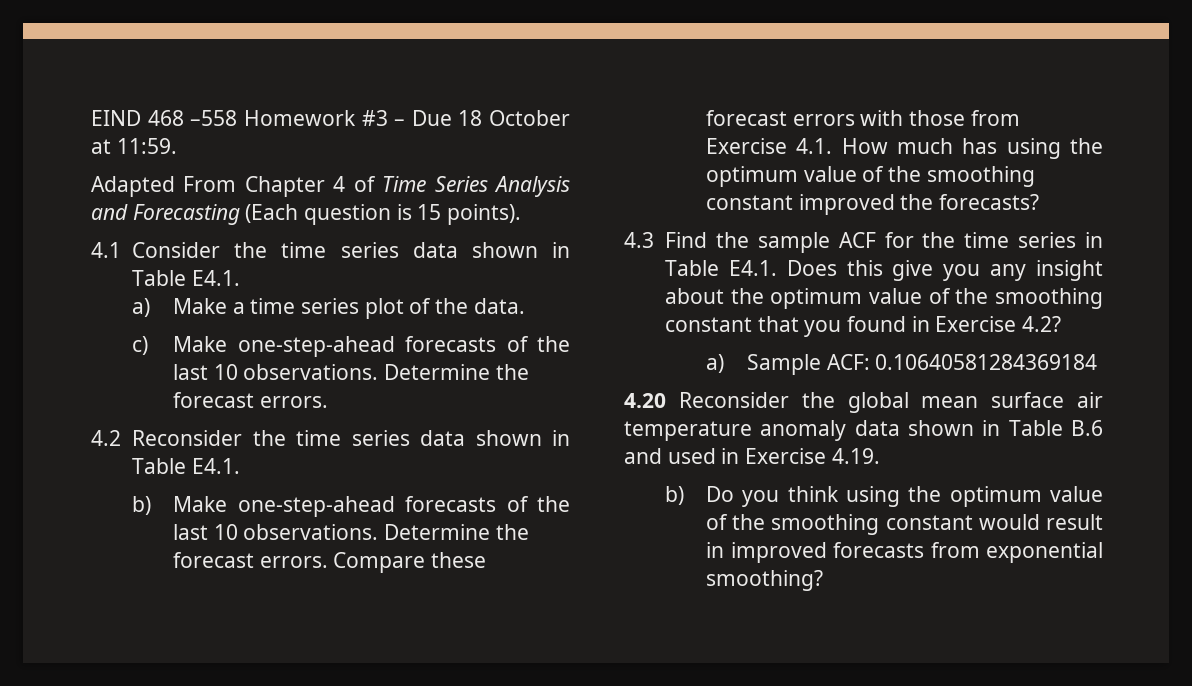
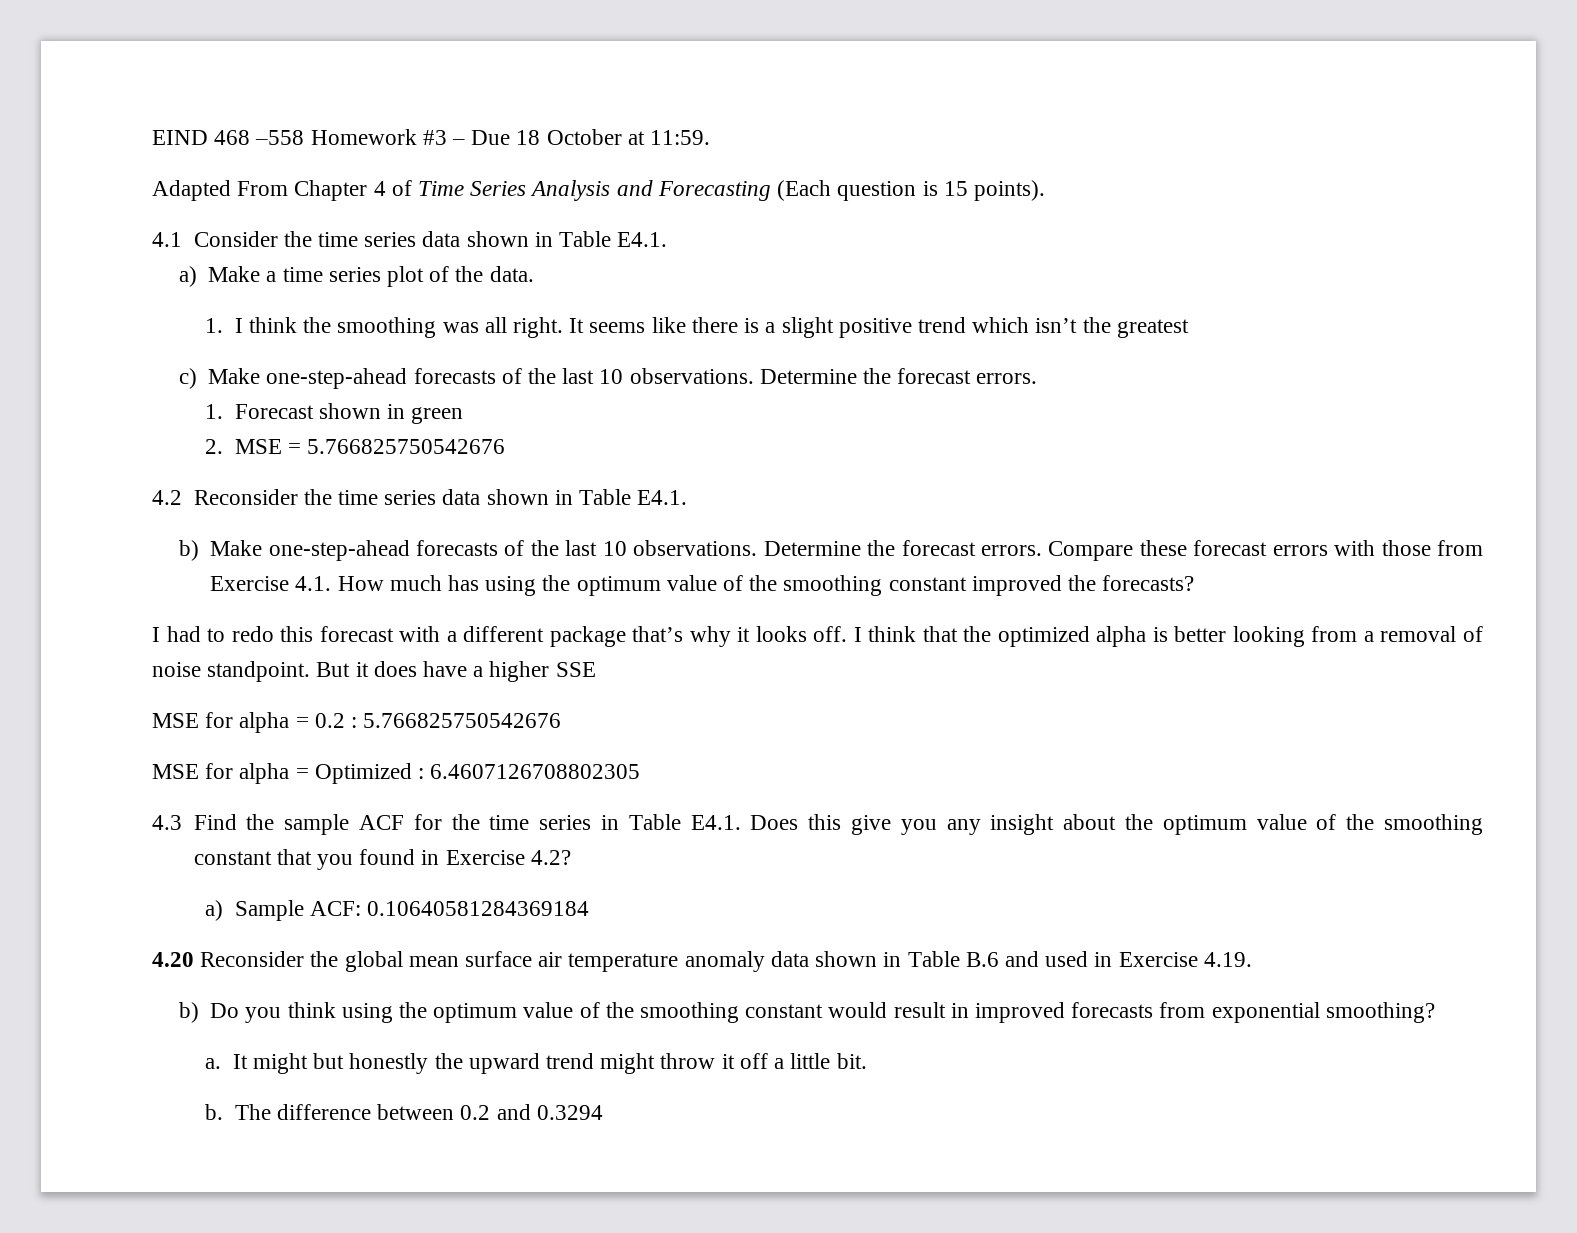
+ 1. I think the smoothing was all right. It seems like there is a slight positive trend which isn’t the greatest
+ 1. Forecast shown in green
+ 2. MSE = 5.766825750542676
+ I had to redo this forecast with a different package that’s why it looks off. I think that the optimized alpha is better looking from a removal of noise standpoint. But it does have a higher SSE
+ MSE for alpha = 0.2 : 5.766825750542676
+ MSE for alpha = Optimized : 6.4607126708802305
+ a. It might but honestly the upward trend might throw it off a little bit.
+ b. The difference between 0.2 and 0.3294

